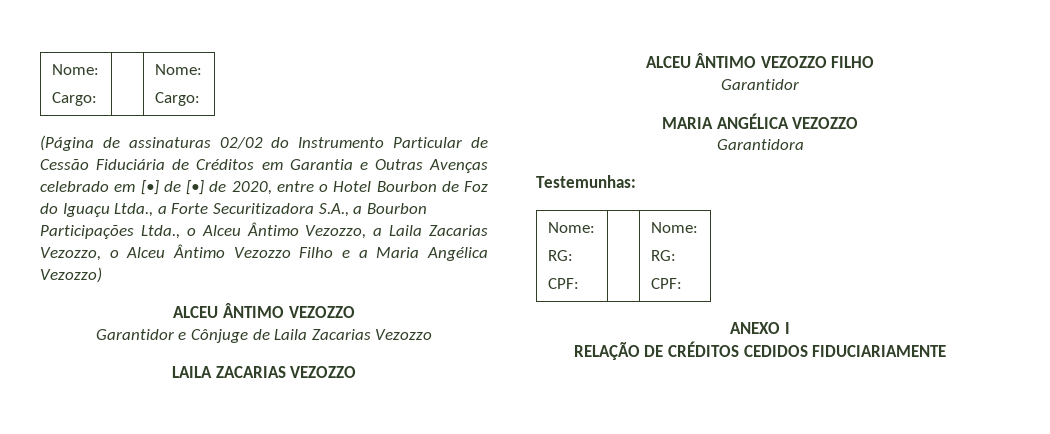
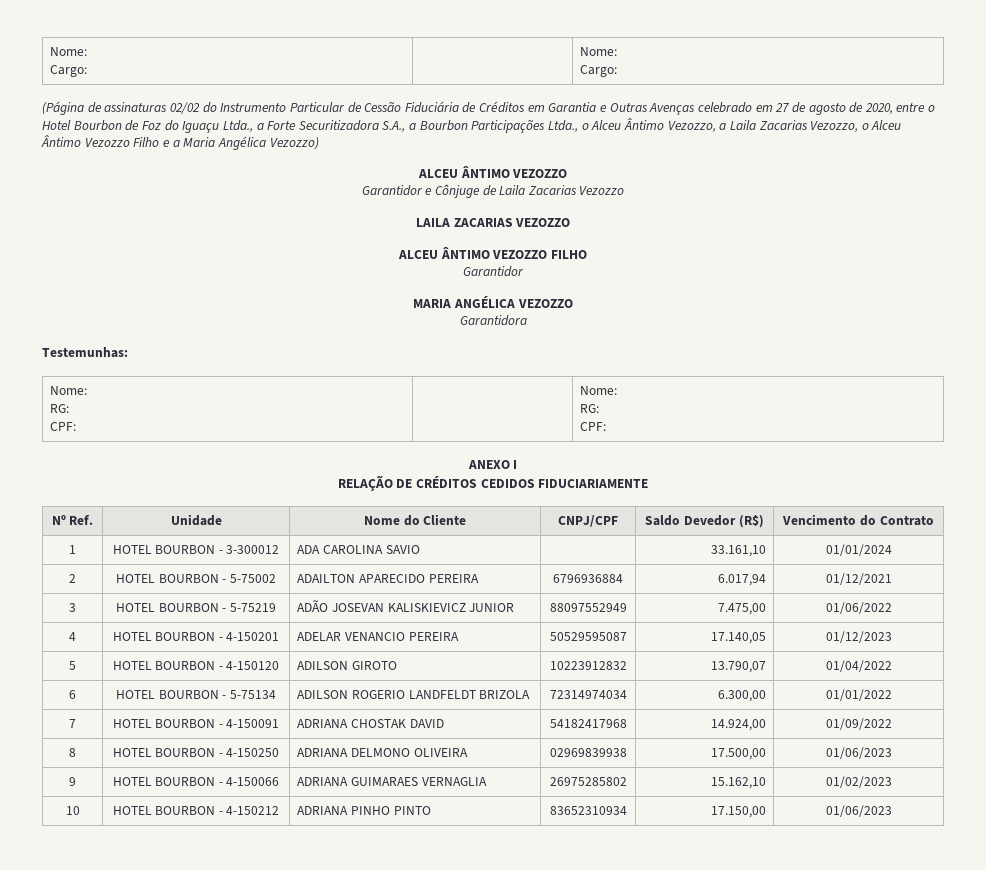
- (Página de assinaturas 02/02 do Instrumento Particular de Cessão Fiduciária de Créditos em Garantia e Outras Avenças celebrado em [•] de [•] de 2020, entre o Hotel Bourbon de Foz do Iguaçu Ltda., a Forte Securitizadora S.A., a Bourbon Participações Ltda., o Alceu Ântimo Vezozzo, a Laila Zacarias Vezozzo, o Alceu Ântimo Vezozzo Filho e a Maria Angélica Vezozzo)
+ (Página de assinaturas 02/02 do Instrumento Particular de Cessão Fiduciária de Créditos em Garantia e Outras Avenças celebrado em 27 de agosto de 2020, entre o Hotel Bourbon de Foz do Iguaçu Ltda., a Forte Securitizadora S.A., a Bourbon Participações Ltda., o Alceu Ântimo Vezozzo, a Laila Zacarias Vezozzo, o Alceu Ântimo Vezozzo Filho e a Maria Angélica Vezozzo)
+ Nº Ref. | Unidade | Nome do Cliente | CNPJ/CPF | Saldo Devedor (R$) | Vencimento do Contrato
+ 1 | HOTEL BOURBON - 3-300012 | ADA CAROLINA SAVIO | | 33.161,10 | 01/01/2024
+ 2 | HOTEL BOURBON - 5-75002 | ADAILTON APARECIDO PEREIRA | 6796936884 | 6.017,94 | 01/12/2021
+ 3 | HOTEL BOURBON - 5-75219 | ADÃO JOSEVAN KALISKIEVICZ JUNIOR | 88097552949 | 7.475,00 | 01/06/2022
+ 4 | HOTEL BOURBON - 4-150201 | ADELAR VENANCIO PEREIRA | 50529595087 | 17.140,05 | 01/12/2023
+ 5 | HOTEL BOURBON - 4-150120 | ADILSON GIROTO | 10223912832 | 13.790,07 | 01/04/2022
+ 6 | HOTEL BOURBON - 5-75134 | ADILSON ROGERIO LANDFELDT BRIZOLA | 72314974034 | 6.300,00 | 01/01/2022
+ 7 | HOTEL BOURBON - 4-150091 | ADRIANA CHOSTAK DAVID | 54182417968 | 14.924,00 | 01/09/2022
+ 8 | HOTEL BOURBON - 4-150250 | ADRIANA DELMONO OLIVEIRA | 02969839938 | 17.500,00 | 01/06/2023
+ 9 | HOTEL BOURBON - 4-150066 | ADRIANA GUIMARAES VERNAGLIA | 26975285802 | 15.162,10 | 01/02/2023
+ 10 | HOTEL BOURBON - 4-150212 | ADRIANA PINHO PINTO | 83652310934 | 17.150,00 | 01/06/2023

